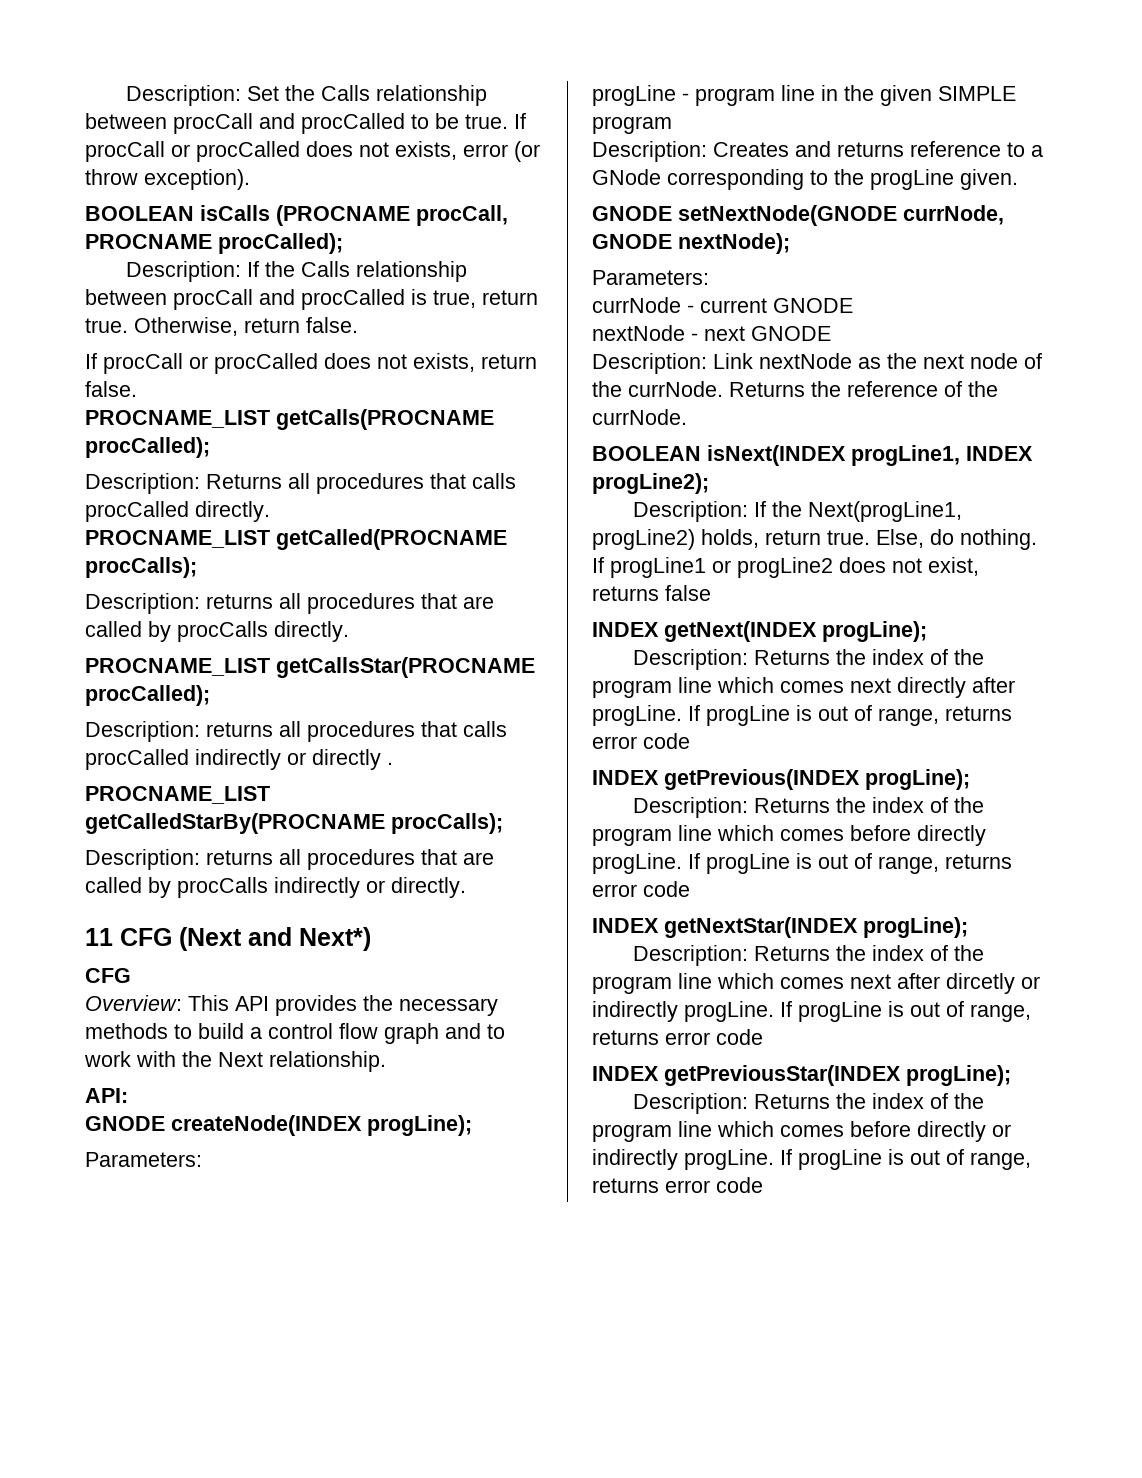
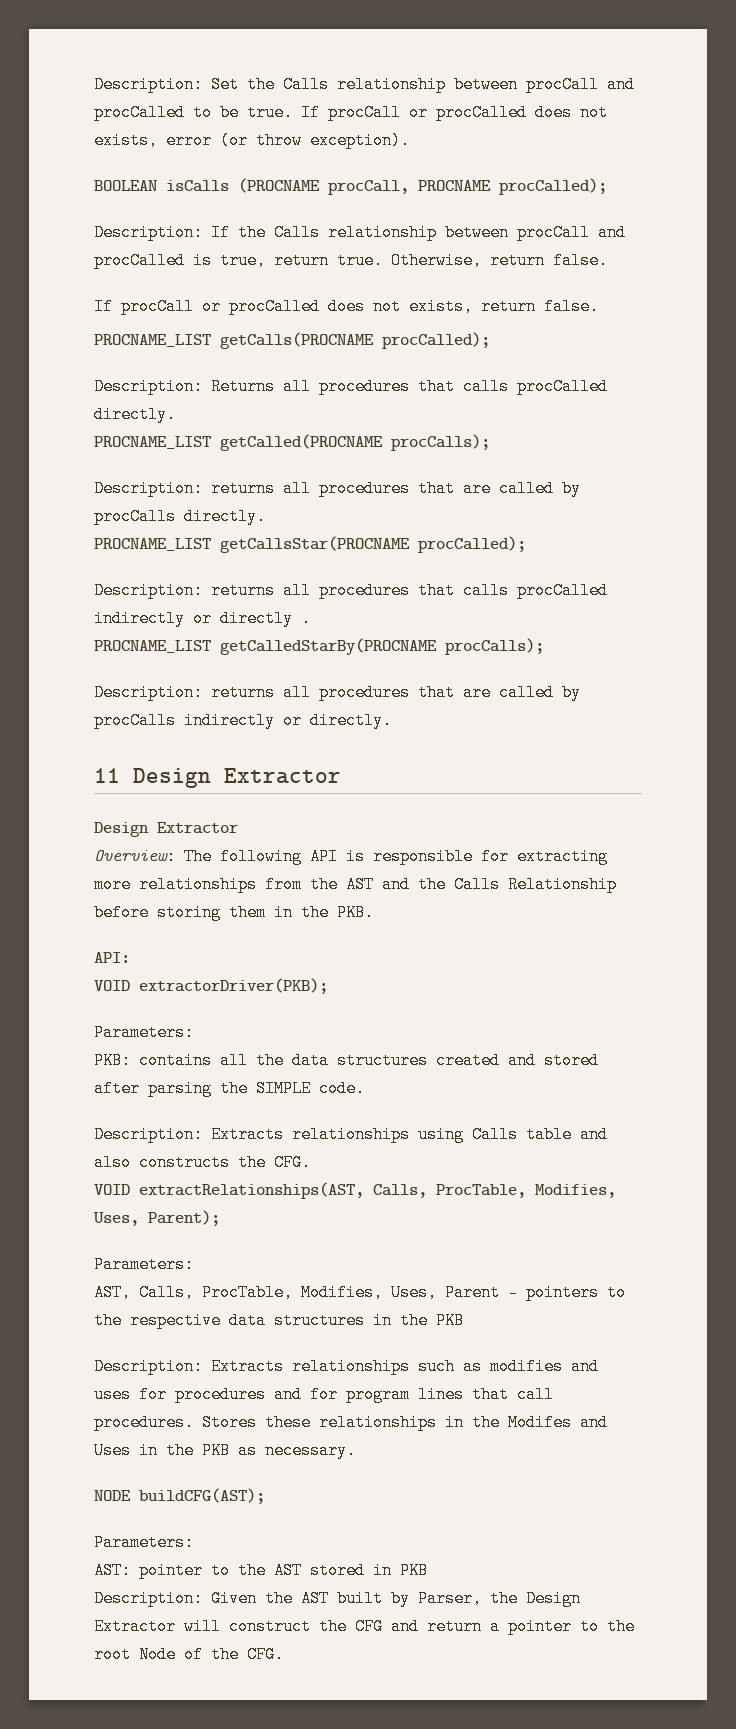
- 11 CFG (Next and Next*)
- CFG
- Overview: This API provides the necessary methods to build a control flow graph and to work with the Next relationship.
+ 11 Design Extractor
+ Design Extractor
+ Overview: The following API is responsible for extracting more relationships from the AST and the Calls Relationship before storing them in the PKB.
  API:
- GNODE createNode(INDEX progLine);
+ VOID extractorDriver(PKB);
  Parameters:
- progLine - program line in the given SIMPLE program
- Description: Creates and returns reference to a GNode corresponding to the progLine given.
- GNODE setNextNode(GNODE currNode, GNODE nextNode);
+ PKB: contains all the data structures created and stored after parsing the SIMPLE code.
+ Description: Extracts relationships using Calls table and also constructs the CFG.
+ VOID extractRelationships(AST, Calls, ProcTable, Modifies, Uses, Parent);
  Parameters:
- currNode - current GNODE
- nextNode - next GNODE
- Description: Link nextNode as the next node of the currNode. Returns the reference of the currNode.
- BOOLEAN isNext(INDEX progLine1, INDEX progLine2);
- Description: If the Next(progLine1, progLine2) holds, return true. Else, do nothing. If progLine1 or progLine2 does not exist, returns false
- INDEX getNext(INDEX progLine);
- Description: Returns the index of the program line which comes next directly after progLine. If progLine is out of range, returns error code
- INDEX getPrevious(INDEX progLine);
- Description: Returns the index of the program line which comes before directly progLine. If progLine is out of range, returns error code
- INDEX getNextStar(INDEX progLine);
- Description: Returns the index of the program line which comes next after dircetly or indirectly progLine. If progLine is out of range, returns error code
- INDEX getPreviousStar(INDEX progLine);
- Description: Returns the index of the program line which comes before directly or indirectly progLine. If progLine is out of range, returns error code
+ AST, Calls, ProcTable, Modifies, Uses, Parent – pointers to the respective data structures in the PKB
+ Description: Extracts relationships such as modifies and uses for procedures and for program lines that call procedures. Stores these relationships in the Modifes and Uses in the PKB as necessary.
+ NODE buildCFG(AST);
+ Parameters:
+ AST: pointer to the AST stored in PKB
+ Description: Given the AST built by Parser, the Design Extractor will construct the CFG and return a pointer to the root Node of the CFG.

